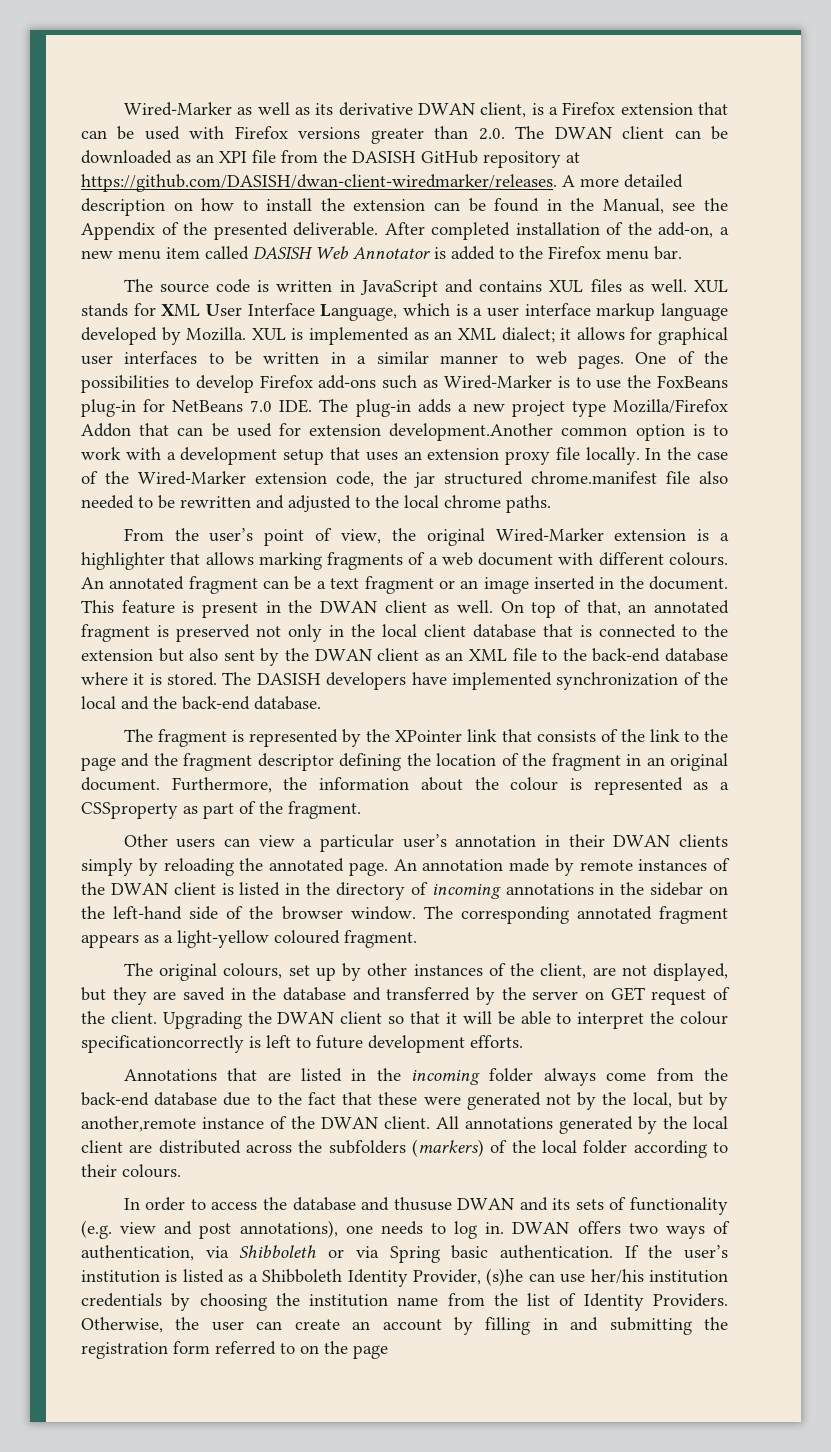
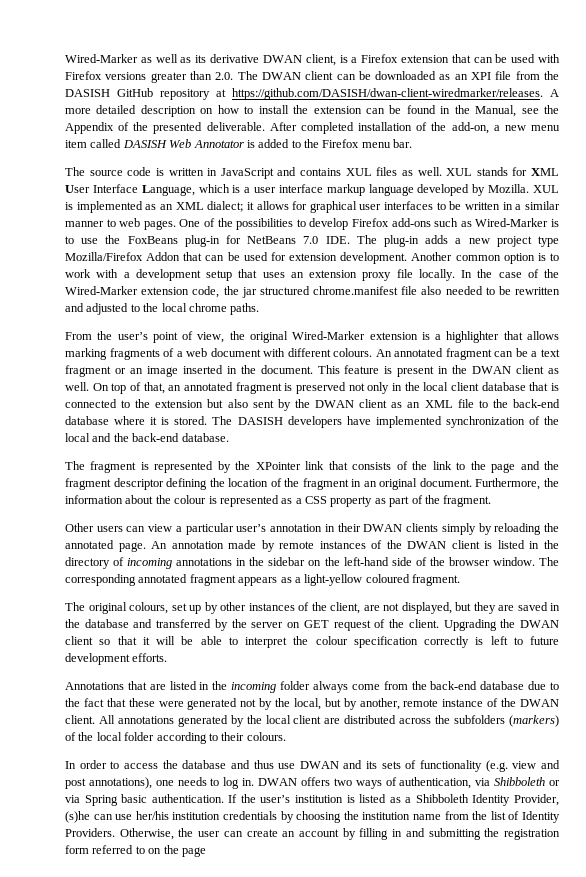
- One of the possibilities to develop Firefox add-ons such as Wired-Marker is to use the FoxBeans plug-in for NetBeans 7.0 IDE. The plug-in adds a new project type Mozilla/Firefox Addon that can be used for extension development.Another common option is to work with a development setup that uses an extension proxy file locally.
+ One of the possibilities to develop Firefox add-ons such as Wired-Marker is to use the FoxBeans plug-in for NetBeans 7.0 IDE. The plug-in adds a new project type Mozilla/Firefox Addon that can be used for extension development. Another common option is to work with a development setup that uses an extension proxy file locally.
- Furthermore, the information about the colour is represented as a CSSproperty as part of the fragment.
+ Furthermore, the information about the colour is represented as a CSS property as part of the fragment.
- Upgrading the DWAN client so that it will be able to interpret the colour specificationcorrectly is left to future development efforts.
+ Upgrading the DWAN client so that it will be able to interpret the colour specification correctly is left to future development efforts.
- Annotations that are listed in the incoming folder always come from the back-end database due to the fact that these were generated not by the local, but by another,remote instance of the DWAN client.
+ Annotations that are listed in the incoming folder always come from the back-end database due to the fact that these were generated not by the local, but by another, remote instance of the DWAN client.
- In order to access the database and thususe DWAN and its sets of functionality (e.g. view and post annotations), one needs to log in.
+ In order to access the database and thus use DWAN and its sets of functionality (e.g. view and post annotations), one needs to log in.

